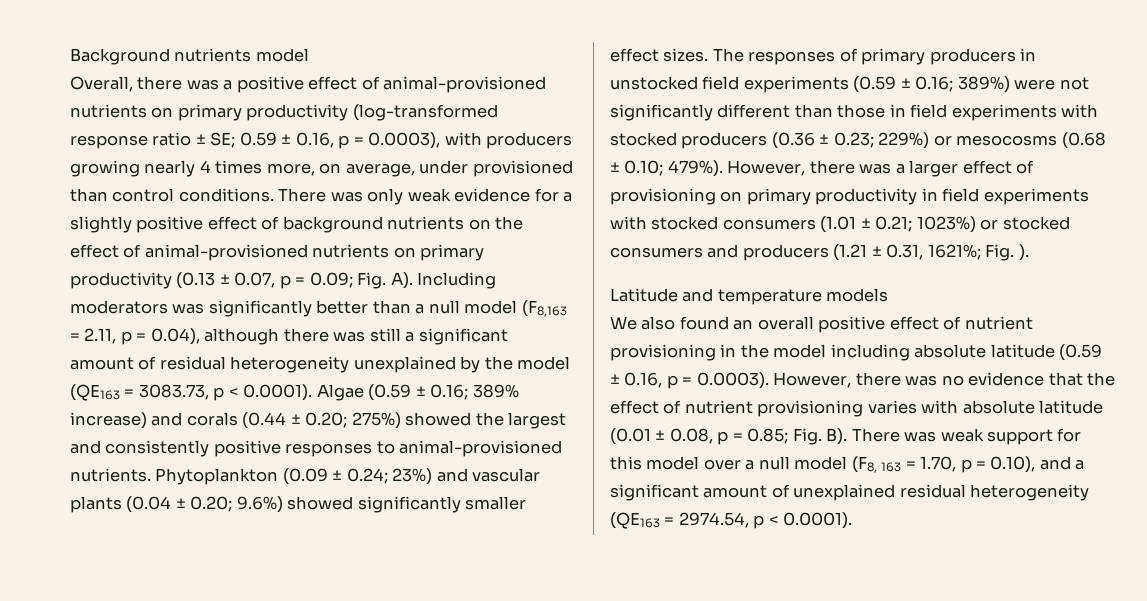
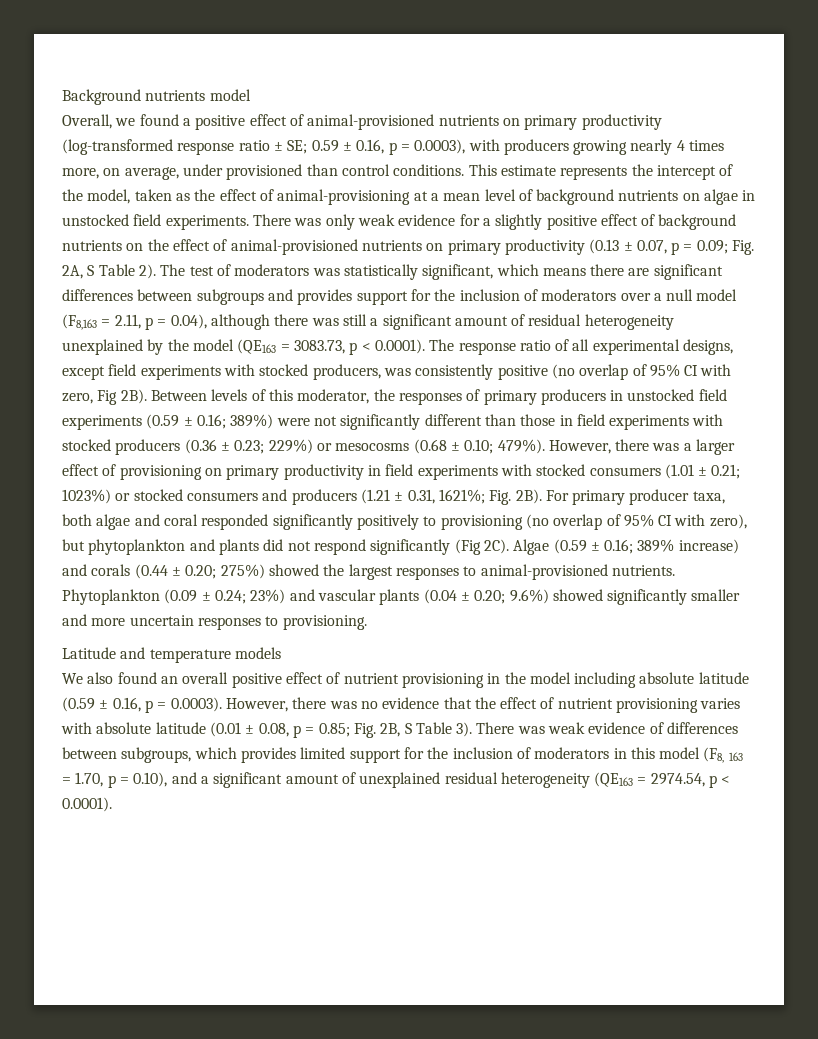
- Overall, there was a positive effect of animal-provisioned nutrients on primary productivity (log-transformed response ratio ± SE; 0.59 ± 0.16, p = 0.0003), with producers growing nearly 4 times more, on average, under provisioned than control conditions.
+ Overall, we found a positive effect of animal-provisioned nutrients on primary productivity (log-transformed response ratio ± SE; 0.59 ± 0.16, p = 0.0003), with producers growing nearly 4 times more, on average, under provisioned than control conditions.
+ This estimate represents the intercept of the model, taken as the effect of animal-provisioning at a mean level of background nutrients on algae in unstocked field experiments.
- Fig. A). Including moderators was significantly better than a null model (F8,163 = 2.11, p = 0.04), although there was still a significant amount of residual heterogeneity unexplained by the model (QE163 = 3083.73, p < 0.0001). Algae (0.59 ± 0.16; 389% increase) and corals (0.44 ± 0.20; 275%) showed the largest and consistently positive responses to animal-provisioned nutrients. Phytoplankton (0.09 ± 0.24; 23%) and vascular plants (0.04 ± 0.20; 9.6%) showed significantly smaller effect sizes. The responses of primary producers in unstocked field experiments (0.59 ± 0.16;
+ Fig. 2A, S Table 2). The test of moderators was statistically significant, which means there are significant differences between subgroups and provides support for the inclusion of moderators over a null model (F8,163 = 2.11, p = 0.04), although there was still a significant amount of residual heterogeneity unexplained by the model (QE163 = 3083.73, p < 0.0001). The response ratio of all experimental designs, except field experiments with stocked producers, was consistently positive (no overlap of 95% CI with zero, Fig 2B). Between levels of this moderator, the responses of primary producers in unstocked field experiments (0.59 ± 0.16;
- However, there was a larger effect of provisioning on primary productivity in field experiments with stocked consumers (1.01 ± 0.21; 1023%) or stocked consumers and producers (1.21 ± 0.31, 1621%; Fig. ).
+ However, there was a larger effect of provisioning on primary productivity in field experiments with stocked consumers (1.01 ± 0.21; 1023%) or stocked consumers and producers (1.21 ± 0.31, 1621%; Fig. 2B). For primary producer taxa, both algae and coral responded significantly positively to provisioning (no overlap of 95% CI with zero), but phytoplankton and plants did not respond significantly (Fig 2C). Algae (0.59 ± 0.16; 389% increase) and corals (0.44 ± 0.20; 275%) showed the largest responses to animal-provisioned nutrients. Phytoplankton (0.09 ± 0.24; 23%) and vascular plants (0.04 ± 0.20; 9.6%) showed significantly smaller and more uncertain responses to provisioning.
- Fig. B). There was weak support for this model over a null model (F8, 163 = 1.70, p = 0.10), and a significant amount of unexplained residual heterogeneity (QE163 = 2974.54, p < 0.0001).
+ Fig. 2B, S Table 3). There was weak evidence of differences between subgroups, which provides limited support for the inclusion of moderators in this model (F8, 163 = 1.70, p = 0.10), and a significant amount of unexplained residual heterogeneity (QE163 = 2974.54, p < 0.0001).

